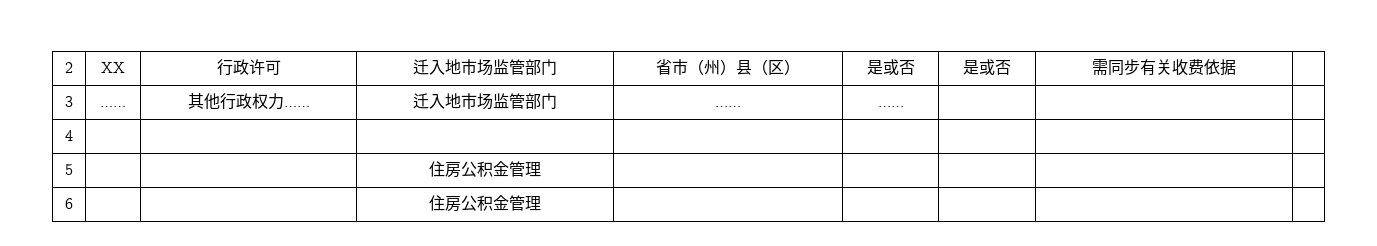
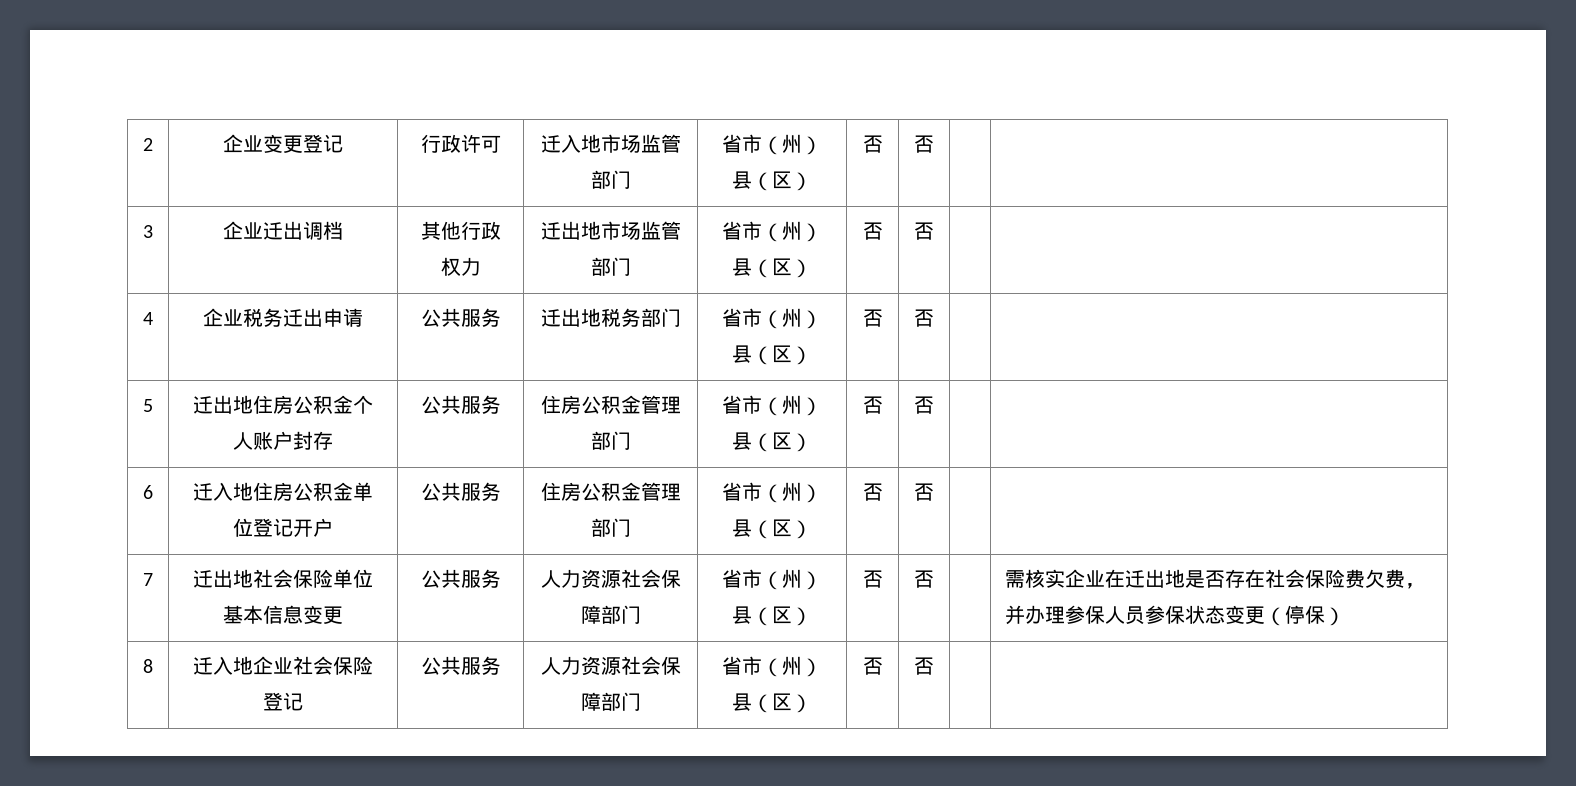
- 2 | XX | 行政许可 | 迁入地市场监管部门 | 省市（州）县（区） | 是或否 | 是或否 | 需同步有关收费依据 |
- 3 | …… | 其他行政权力…… | 迁入地市场监管部门 | …… | …… | | |
- 4 | | | | | | | |
- 5 | | | 住房公积金管理 | | | | |
- 6 | | | 住房公积金管理 | | | | |
+ 2 | 企业变更登记 | 行政许可 | 迁入地市场监管部门 | 省市（州）县（区） | 否 | 否 | |
+ 3 | 企业迁出调档 | 其他行政权力 | 迁出地市场监管部门 | 省市（州）县（区） | 否 | 否 | |
+ 4 | 企业税务迁出申请 | 公共服务 | 迁出地税务部门 | 省市（州）县（区） | 否 | 否 | |
+ 5 | 迁出地住房公积金个人账户封存 | 公共服务 | 住房公积金管理部门 | 省市（州）县（区） | 否 | 否 | |
+ 6 | 迁入地住房公积金单位登记开户 | 公共服务 | 住房公积金管理部门 | 省市（州）县（区） | 否 | 否 | |
+ 7 | 迁出地社会保险单位基本信息变更 | 公共服务 | 人力资源社会保障部门 | 省市（州）县（区） | 否 | 否 | | 需核实企业在迁出地是否存在社会保险费欠费，并办理参保人员参保状态变更（停保）
+ 8 | 迁入地企业社会保险登记 | 公共服务 | 人力资源社会保障部门 | 省市（州）县（区） | 否 | 否 | |

